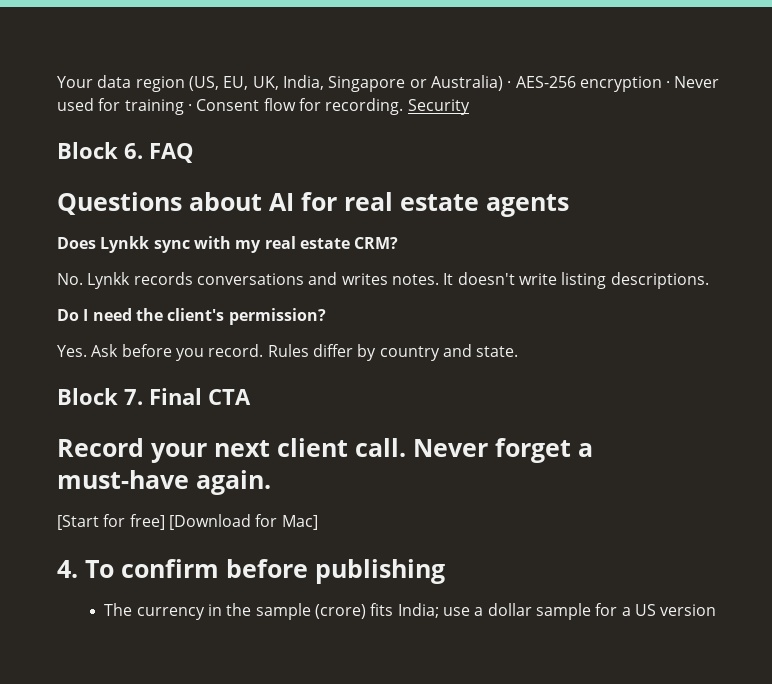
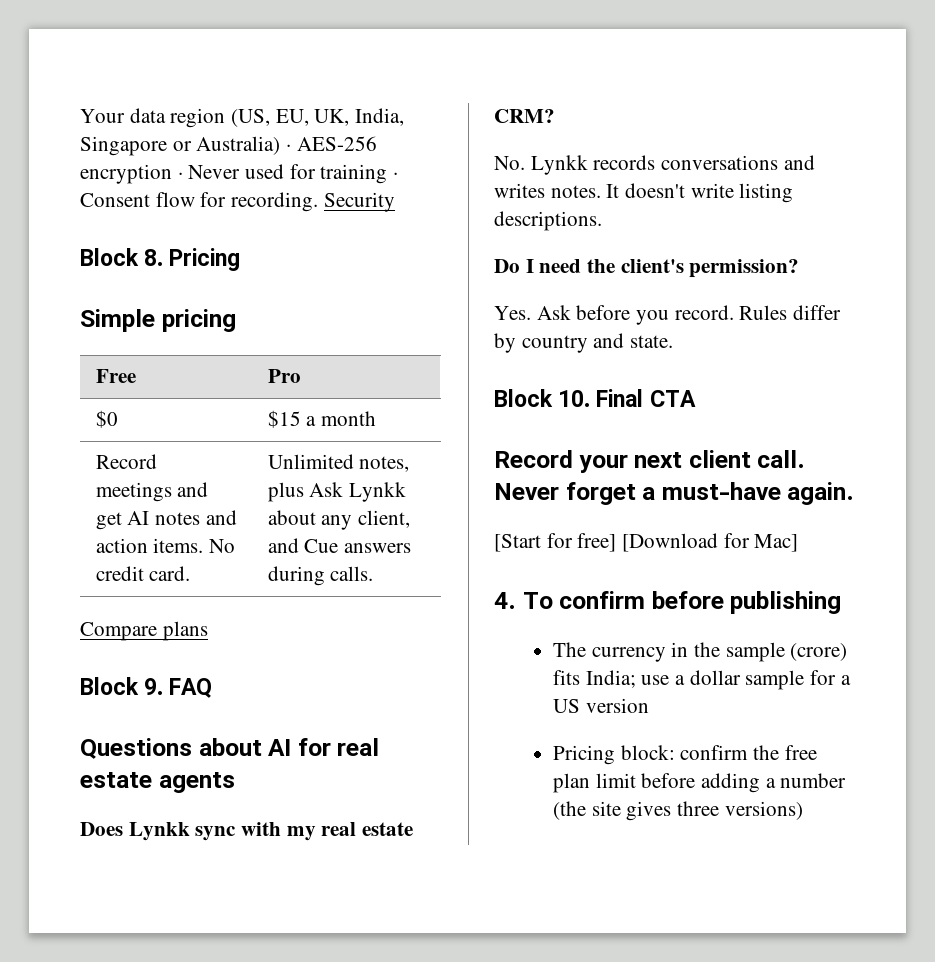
- Block 6. FAQ
+ Block 8. Pricing
+ Simple pricing
+ Free | Pro
+ $0 | $15 a month
+ Record meetings and get AI notes and action items. No credit card. | Unlimited notes, plus Ask Lynkk about any client, and Cue answers during calls.
+ Compare plans
+ Block 9. FAQ
- Block 7. Final CTA
+ Block 10. Final CTA
+ Pricing block: confirm the free plan limit before adding a number (the site gives three versions)

